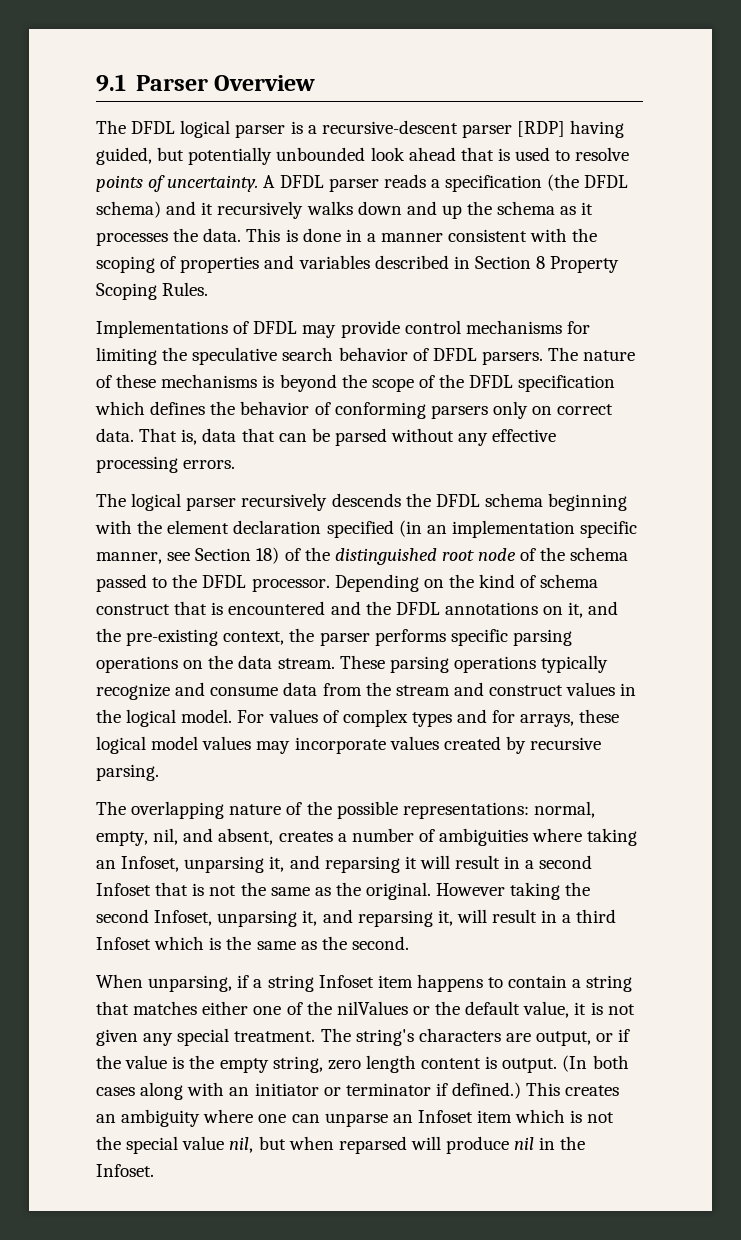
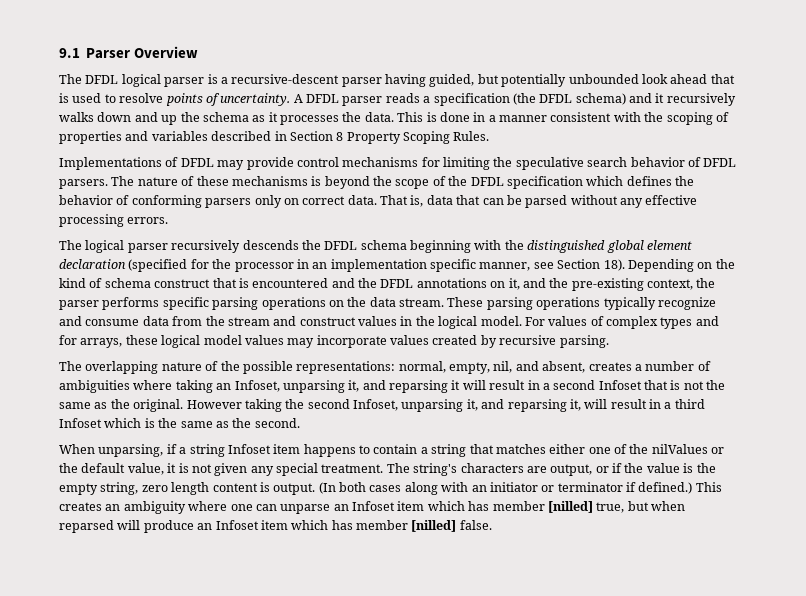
- The DFDL logical parser is a recursive-descent parser [RDP] having guided, but potentially unbounded look ahead that is used to resolve points of uncertainty.
+ The DFDL logical parser is a recursive-descent parser having guided, but potentially unbounded look ahead that is used to resolve points of uncertainty.
- The logical parser recursively descends the DFDL schema beginning with the element declaration specified (in an implementation specific manner, see Section 18) of the distinguished root node of the schema passed to the DFDL processor.
+ The logical parser recursively descends the DFDL schema beginning with the distinguished global element declaration (specified for the processor in an implementation specific manner, see Section 18).
- This creates an ambiguity where one can unparse an Infoset item which is not the special value nil, but when reparsed will produce nil in the Infoset.
+ This creates an ambiguity where one can unparse an Infoset item which has member [nilled] true, but when reparsed will produce an Infoset item which has member [nilled] false.

